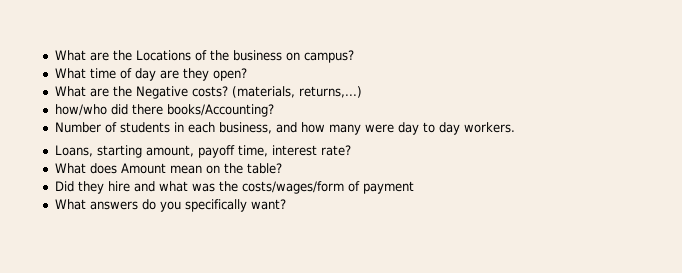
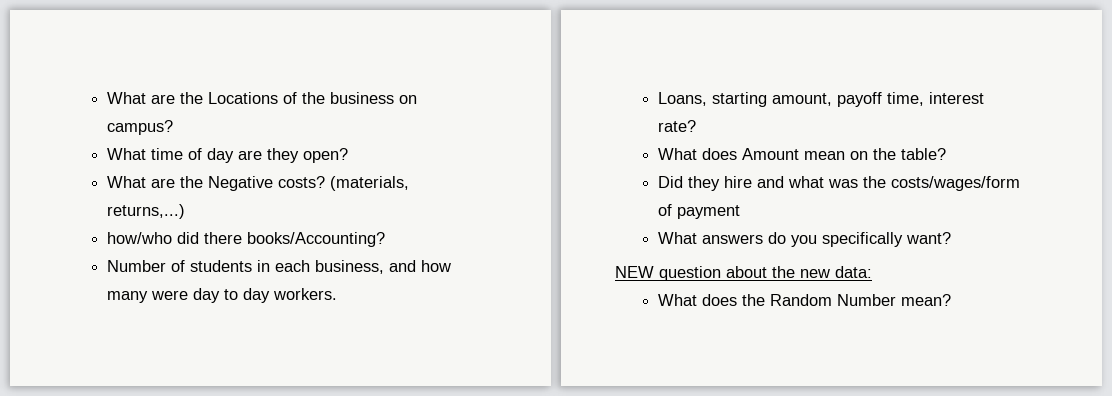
+ NEW question about the new data:
+ What does the Random Number mean?

